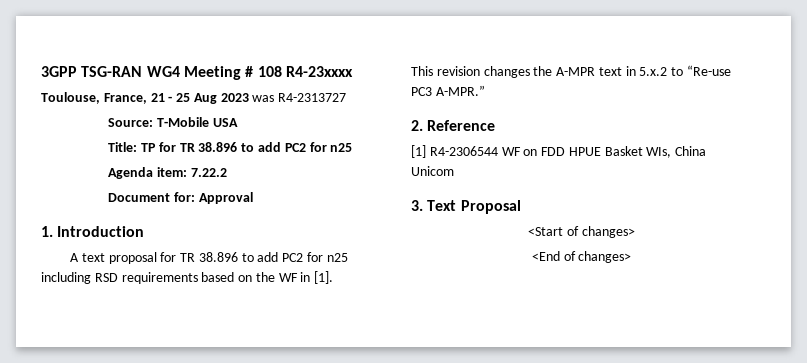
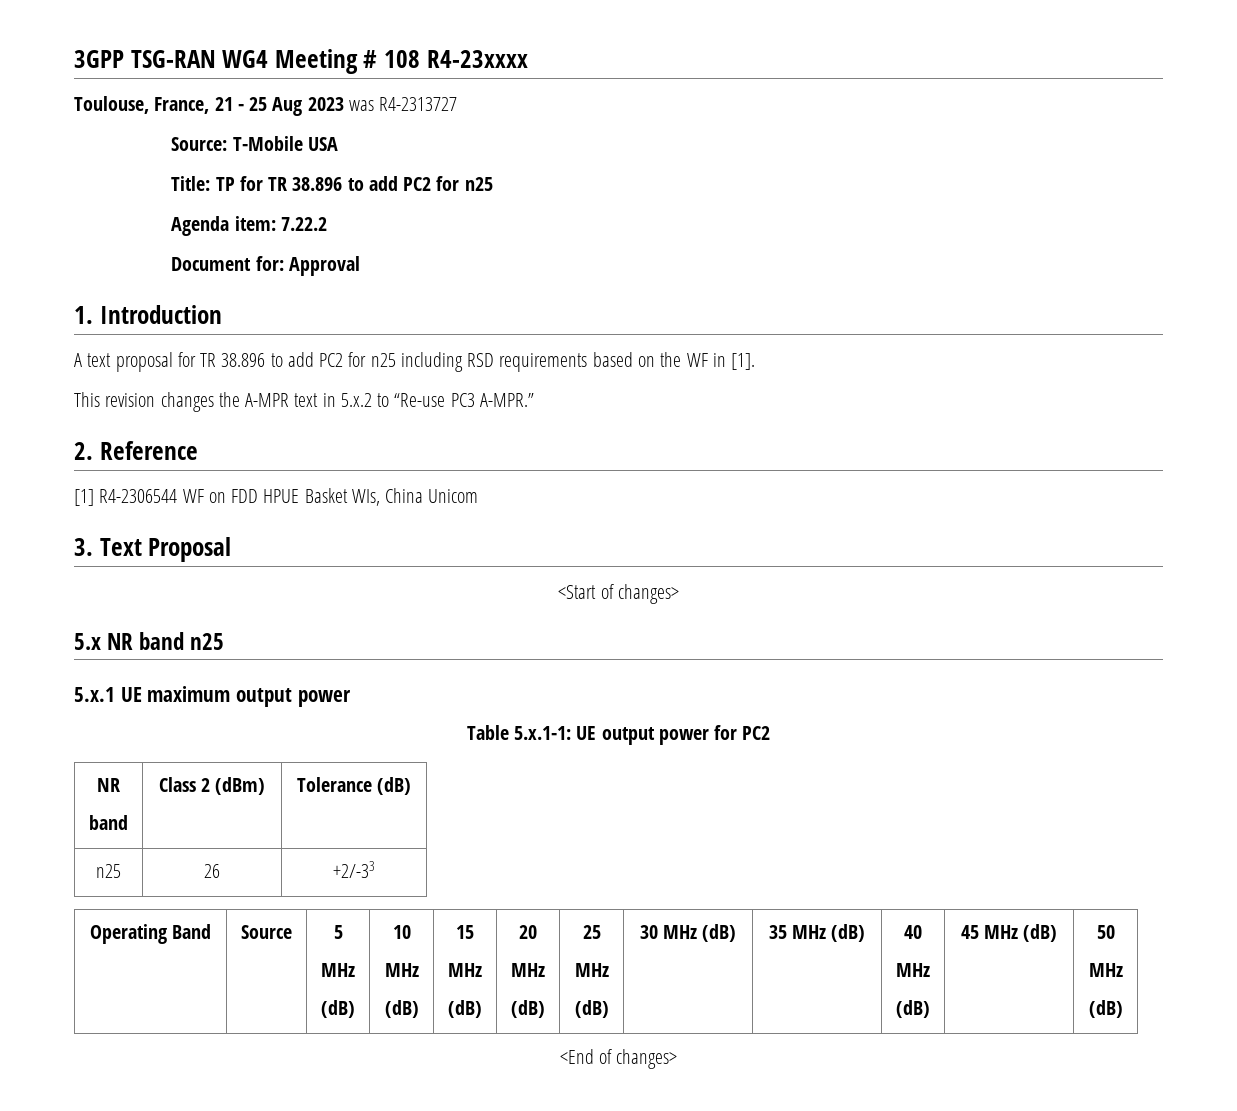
+ 5.x NR band n25
+ 5.x.1 UE maximum output power
+ Table 5.x.1-1: UE output power for PC2
+ NR
+ band | Class 2 (dBm) | Tolerance (dB)
+ n25 | 26 | +2/-33
+ Operating Band | Source | 5
+ MHz
+ (dB) | 10
+ MHz
+ (dB) | 15
+ MHz
+ (dB) | 20
+ MHz
+ (dB) | 25
+ MHz
+ (dB) | 30 MHz (dB) | 35 MHz (dB) | 40
+ MHz
+ (dB) | 45 MHz (dB) | 50
+ MHz
+ (dB)

